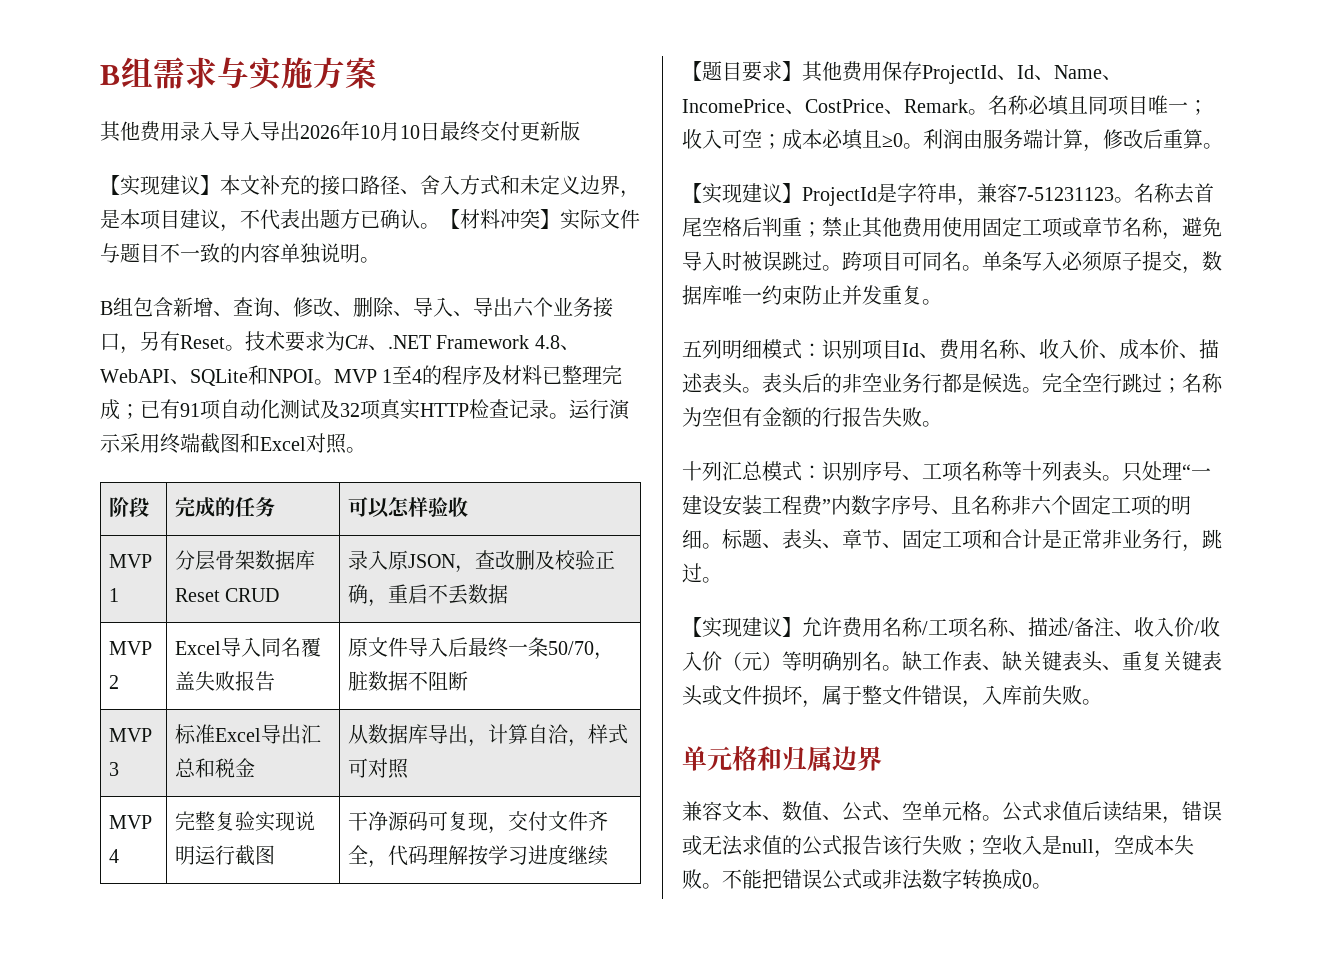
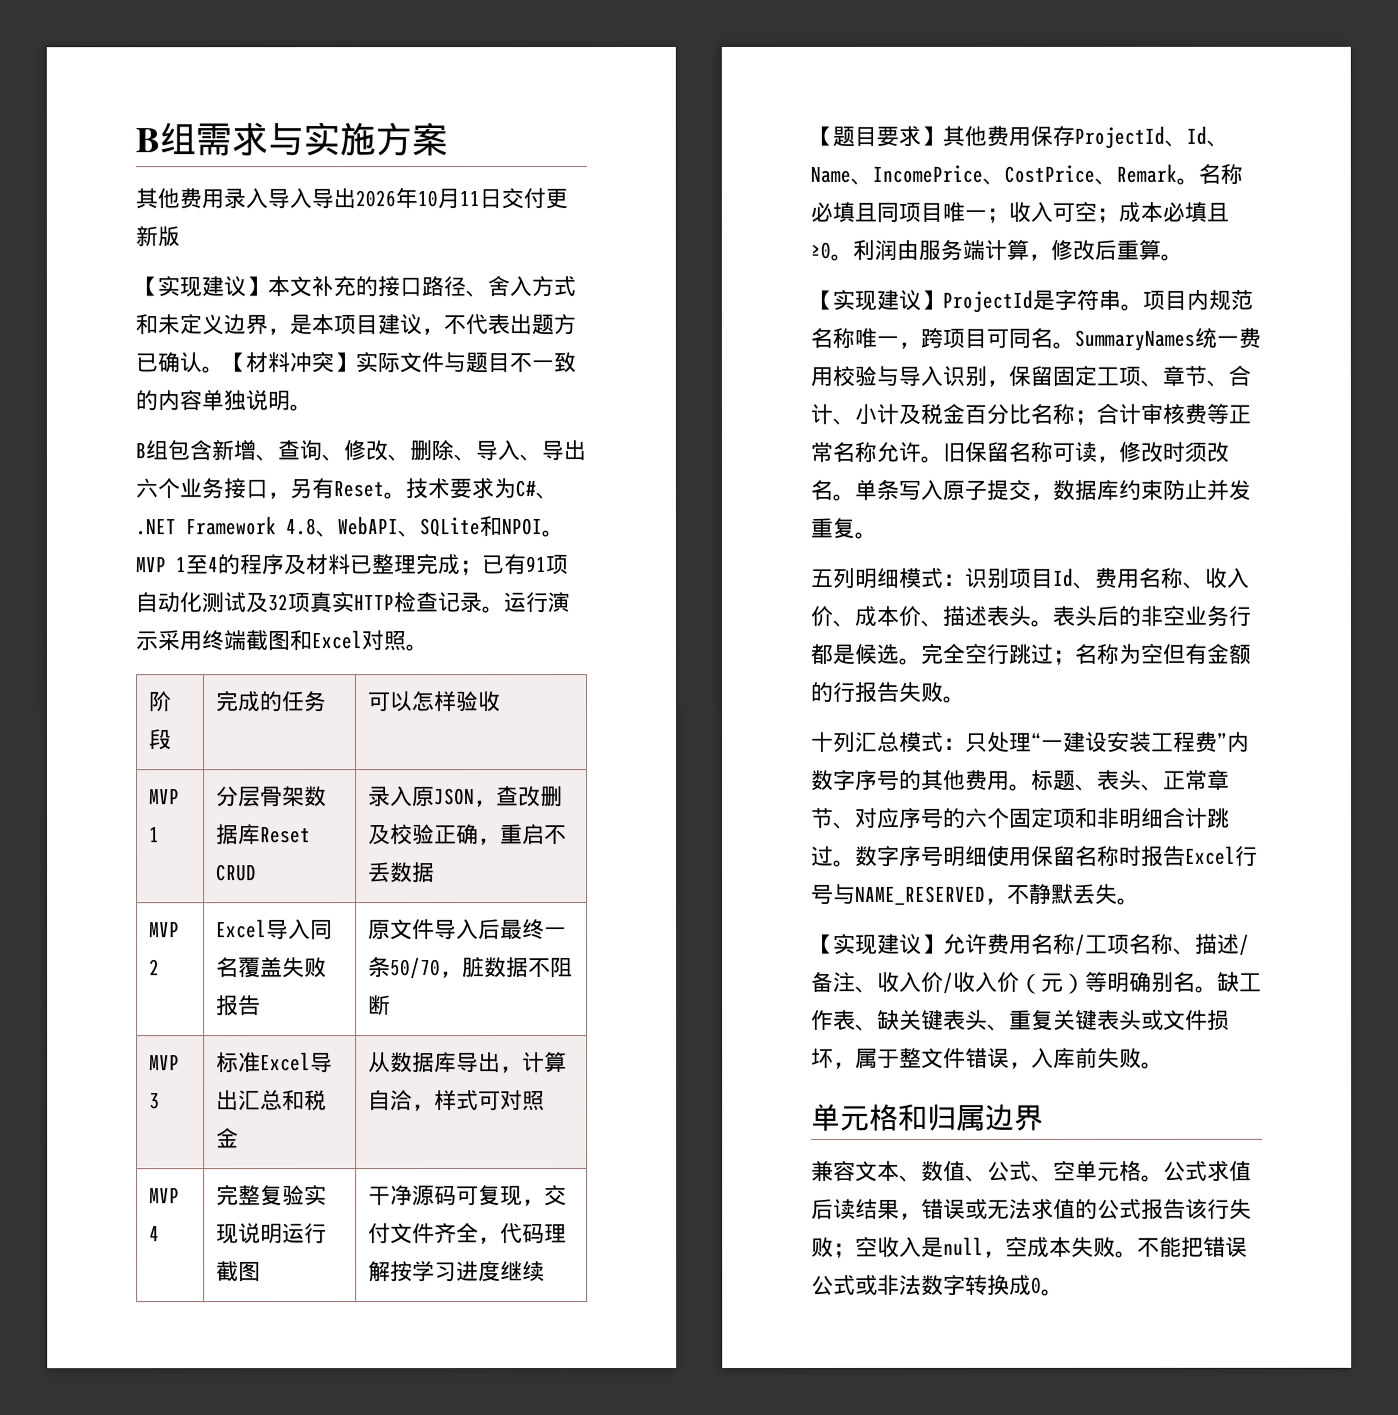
- 其他费用录入导入导出2026年10月10日最终交付更新版
+ 其他费用录入导入导出2026年10月11日交付更新版
- 【实现建议】ProjectId是字符串，兼容7-51231123。名称去首尾空格后判重；禁止其他费用使用固定工项或章节名称，避免导入时被误跳过。跨项目可同名。
+ 【实现建议】ProjectId是字符串。项目内规范名称唯一，跨项目可同名。SummaryNames统一费用校验与导入识别，保留固定工项、章节、合计、小计及税金百分比名称；合计审核费等正常名称允许。旧保留名称可读，修改时须改名。
- 单条写入必须原子提交，数据库唯一约束防止并发重复。
+ 单条写入原子提交，数据库约束防止并发重复。
- 十列汇总模式：识别序号、工项名称等十列表头。只处理“一建设安装工程费”内数字序号、且名称非六个固定工项的明细。标题、表头、章节、固定工项和合计是正常非业务行，跳过。
+ 十列汇总模式：只处理“一建设安装工程费”内数字序号的其他费用。标题、表头、正常章节、对应序号的六个固定项和非明细合计跳过。数字序号明细使用保留名称时报告Excel行号与NAME_RESERVED，不静默丢失。

